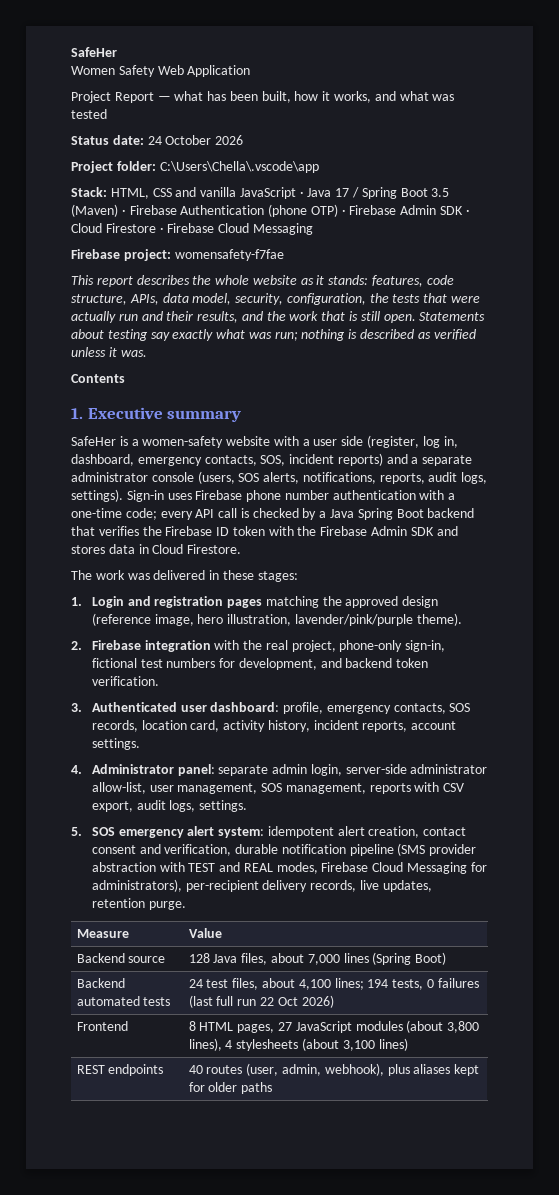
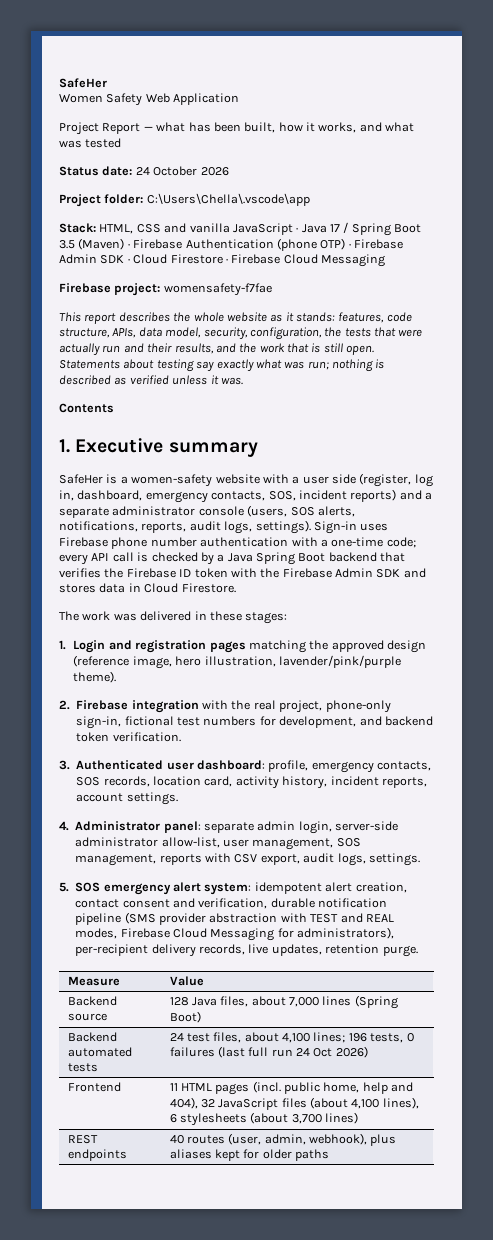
- Backend automated tests | 24 test files, about 4,100 lines; 194 tests, 0 failures (last full run 22 Oct 2026)
+ Backend automated tests | 24 test files, about 4,100 lines; 196 tests, 0 failures (last full run 24 Oct 2026)
- Frontend | 8 HTML pages, 27 JavaScript modules (about 3,800 lines), 4 stylesheets (about 3,100 lines)
+ Frontend | 11 HTML pages (incl. public home, help and 404), 32 JavaScript files (about 4,100 lines), 6 stylesheets (about 3,700 lines)

